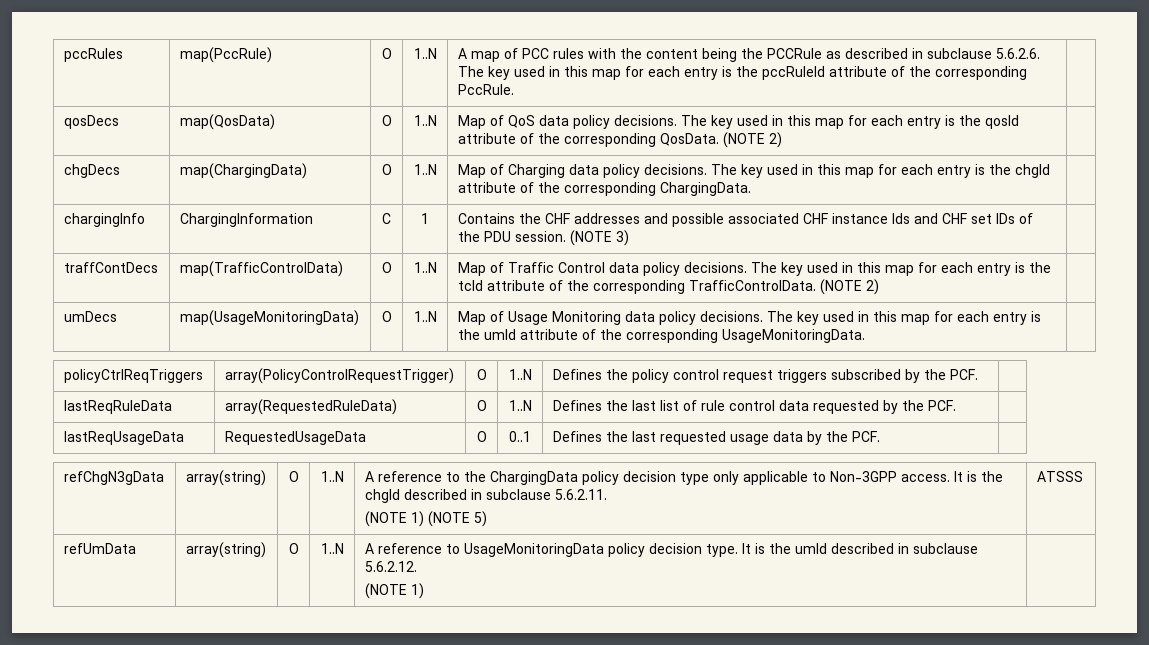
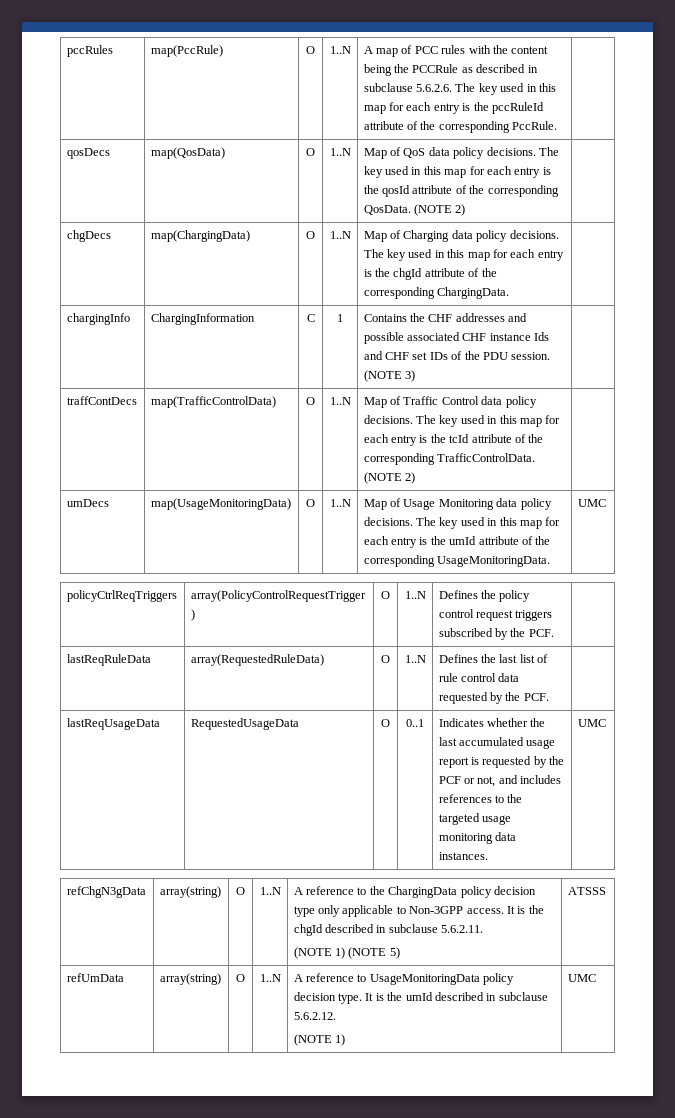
- umDecs | map(UsageMonitoringData) | O | 1..N | Map of Usage Monitoring data policy decisions. The key used in this map for each entry is the umId attribute of the corresponding UsageMonitoringData. |
+ umDecs | map(UsageMonitoringData) | O | 1..N | Map of Usage Monitoring data policy decisions. The key used in this map for each entry is the umId attribute of the corresponding UsageMonitoringData. | UMC
- lastReqUsageData | RequestedUsageData | O | 0..1 | Defines the last requested usage data by the PCF. |
+ lastReqUsageData | RequestedUsageData | O | 0..1 | Indicates whether the last accumulated usage report is requested by the PCF or not, and includes references to the targeted usage monitoring data instances. | UMC
  refUmData | array(string) | O | 1..N | A reference to UsageMonitoringData policy decision type. It is the umId described in subclause 5.6.2.12.
- (NOTE 1) |
+ (NOTE 1) | UMC

